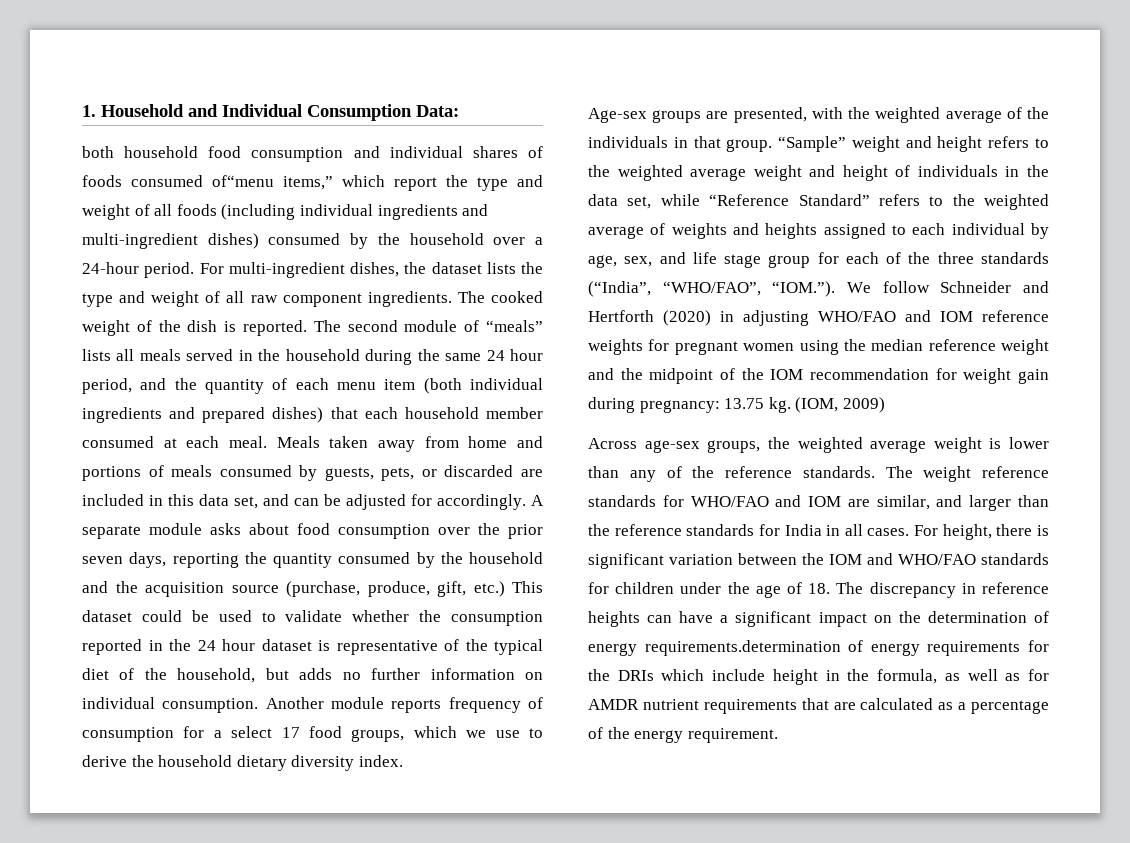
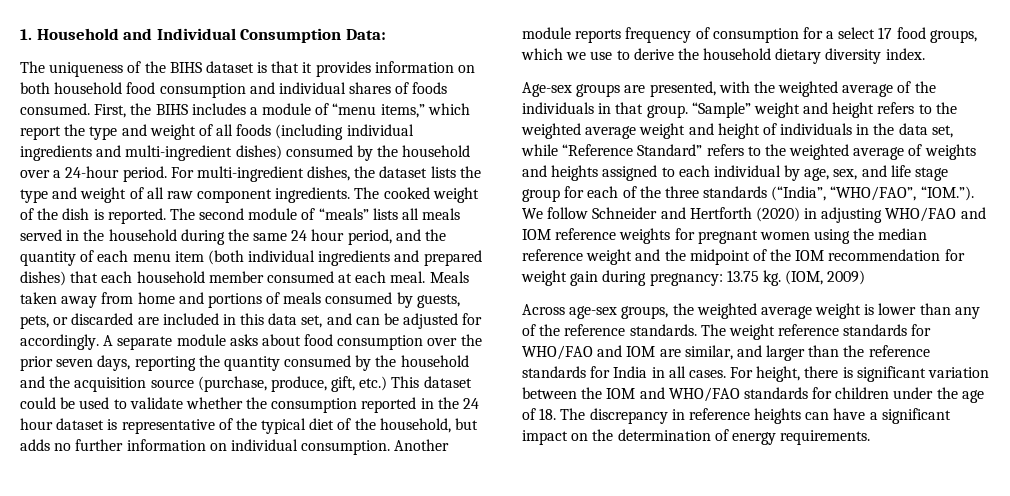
- both household food consumption and individual shares of foods consumed of“menu items,” which report the type and weight of all foods (including individual ingredients and multi-ingredient dishes) consumed by the household over a 24-hour period.
+ The uniqueness of the BIHS dataset is that it provides information on both household food consumption and individual shares of foods consumed. First, the BIHS includes a module of “menu items,” which report the type and weight of all foods (including individual ingredients and multi-ingredient dishes) consumed by the household over a 24-hour period.
- For height, there is significant variation between the IOM and WHO/FAO standards for children under the age of 18. The discrepancy in reference heights can have a significant impact on the determination of energy requirements.determination of energy requirements for the DRIs which include height in the formula, as well as for AMDR nutrient requirements that are calculated as a percentage of the energy requirement.
+ For height, there is significant variation between the IOM and WHO/FAO standards for children under the age of 18. The discrepancy in reference heights can have a significant impact on the determination of energy requirements.

